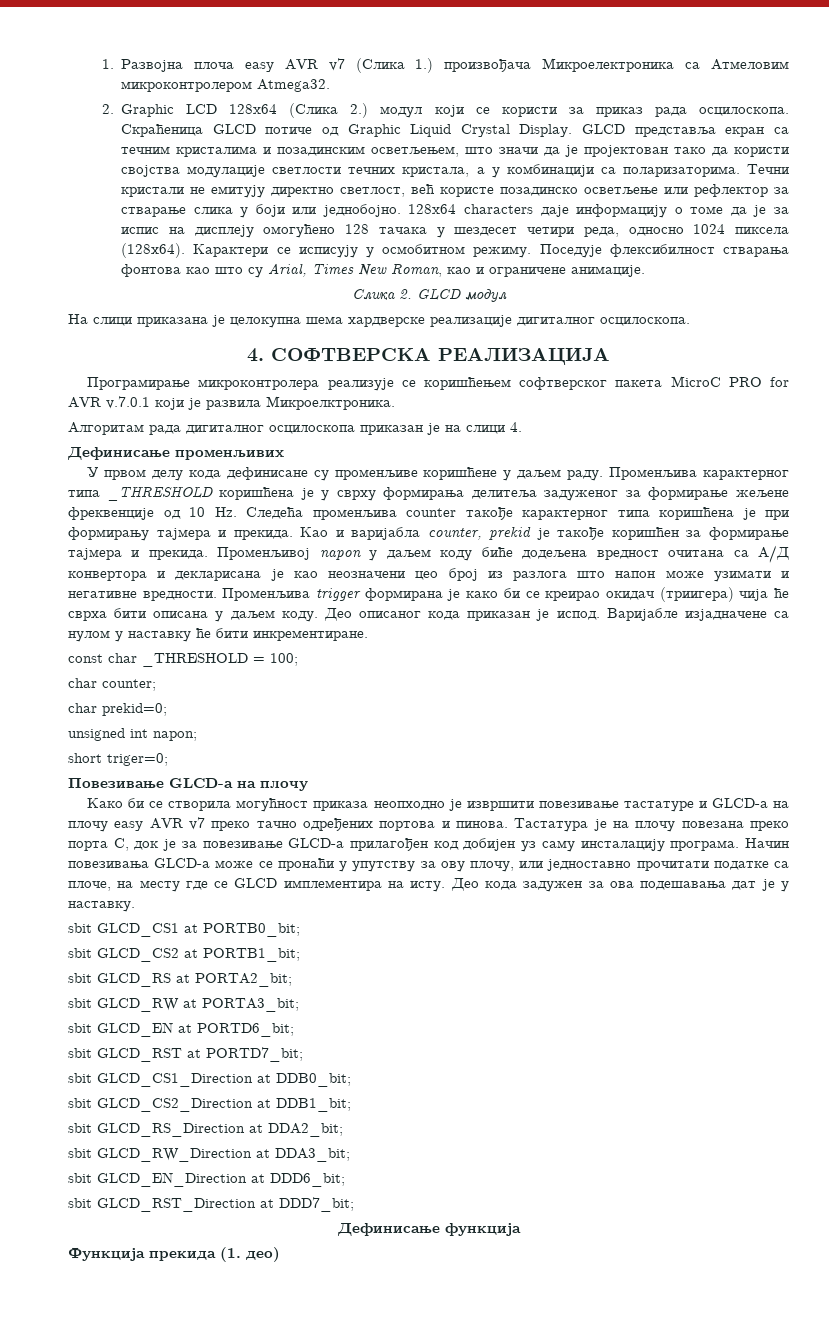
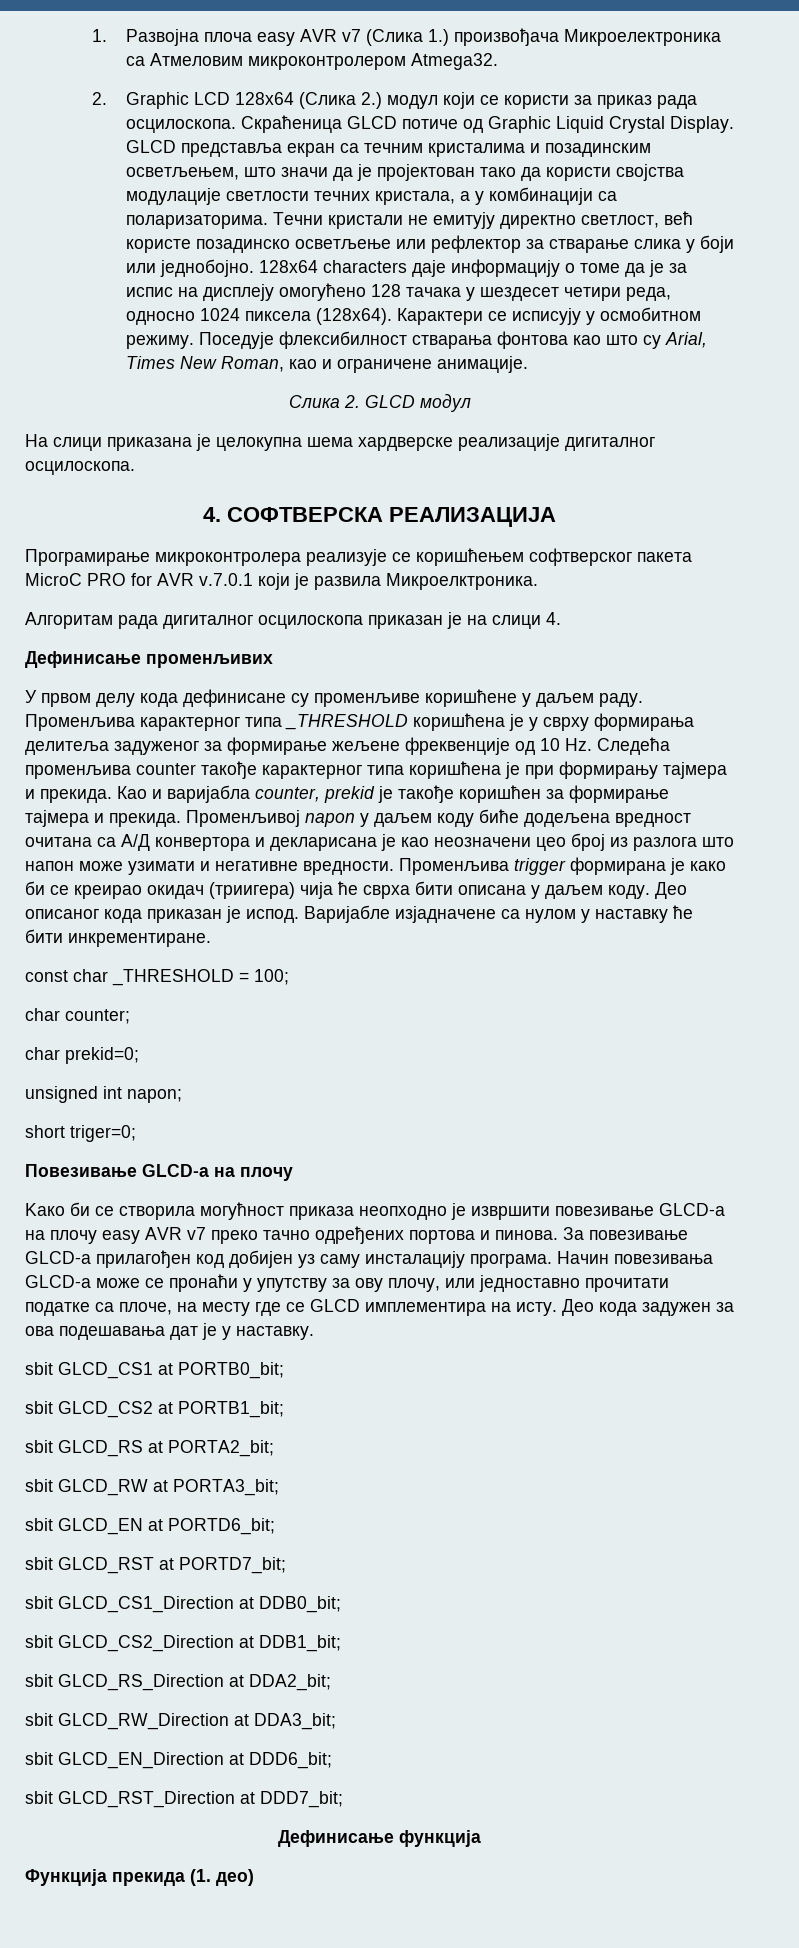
- Kaко би се створила могућност приказа неопходно је извршити повезивање тастатуре и GLCD-а на плочу easy AVR v7 преко тачно одређених портова и пинова.
+ Kaко би се створила могућност приказа неопходно је извршити повезивање GLCD-а на плочу easy AVR v7 преко тачно одређених портова и пинова.
- Тастатура је на плочу повезана преко порта C, док је за повезивање GLCD-а прилагођен код добијен уз саму инсталацију програма.
+ За повезивање GLCD-а прилагођен код добијен уз саму инсталацију програма.

